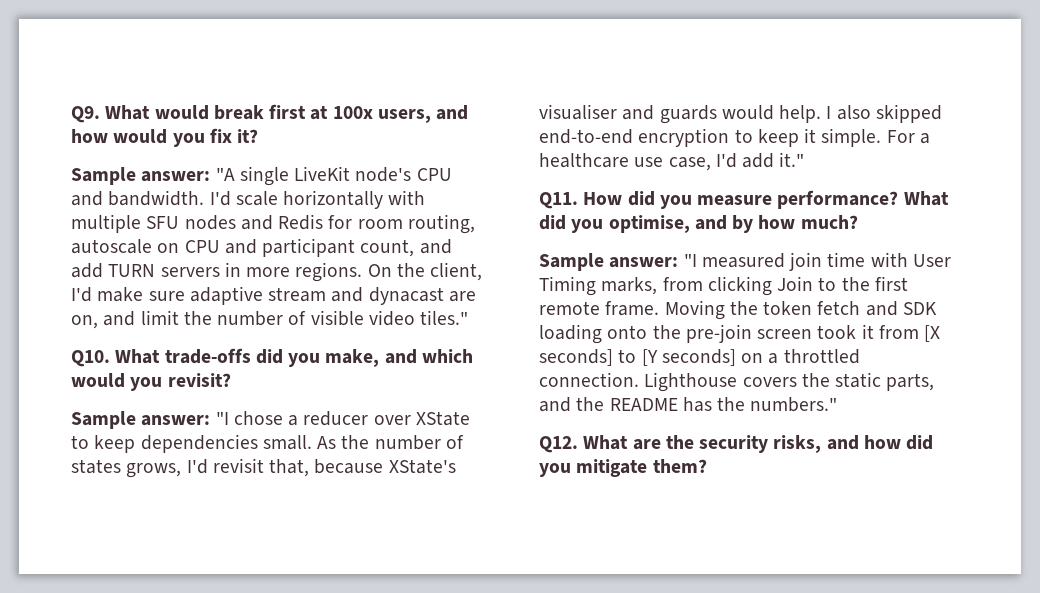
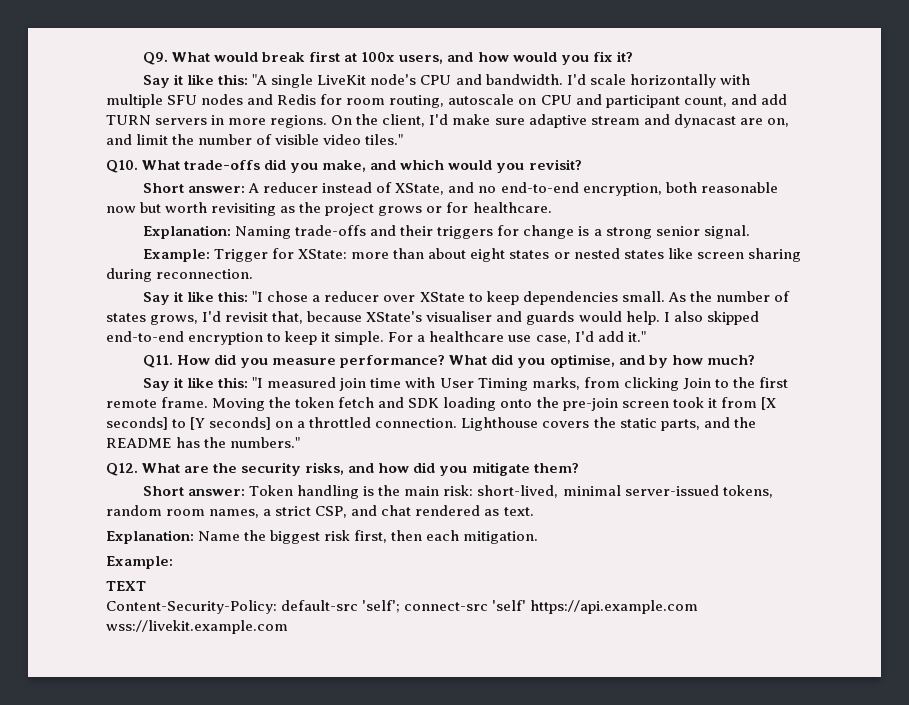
- Sample answer: "A single LiveKit node's CPU and bandwidth.
+ Say it like this: "A single LiveKit node's CPU and bandwidth.
- Sample answer: "I chose a reducer over XState to keep dependencies small.
+ Short answer: A reducer instead of XState, and no end-to-end encryption, both reasonable now but worth revisiting as the project grows or for healthcare.
+ Explanation: Naming trade-offs and their triggers for change is a strong senior signal.
+ Example: Trigger for XState: more than about eight states or nested states like screen sharing during reconnection.
+ Say it like this: "I chose a reducer over XState to keep dependencies small.
- Sample answer: "I measured join time with User Timing marks, from clicking Join to the first remote frame.
+ Say it like this: "I measured join time with User Timing marks, from clicking Join to the first remote frame.
+ Short answer: Token handling is the main risk: short-lived, minimal server-issued tokens, random room names, a strict CSP, and chat rendered as text.
+ Explanation: Name the biggest risk first, then each mitigation.
+ Example:
+ TEXT
+ Content-Security-Policy: default-src 'self'; connect-src 'self' https://api.example.com wss://livekit.example.com

